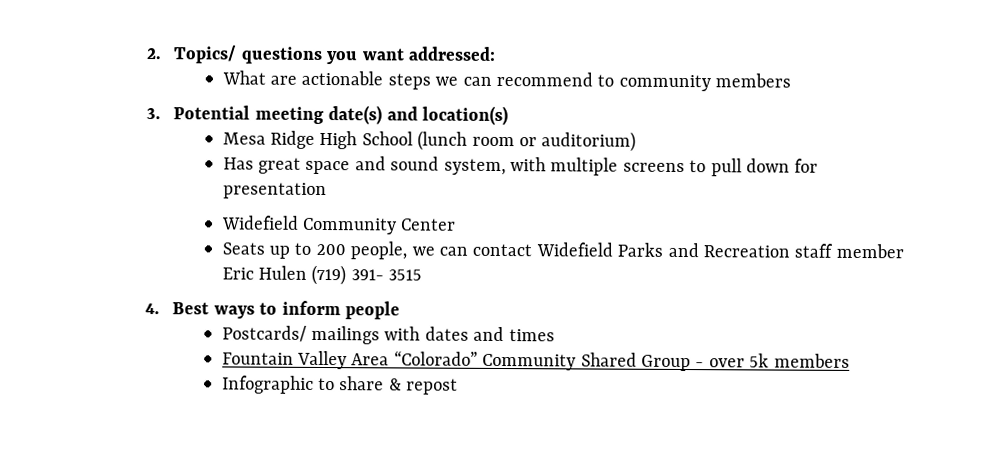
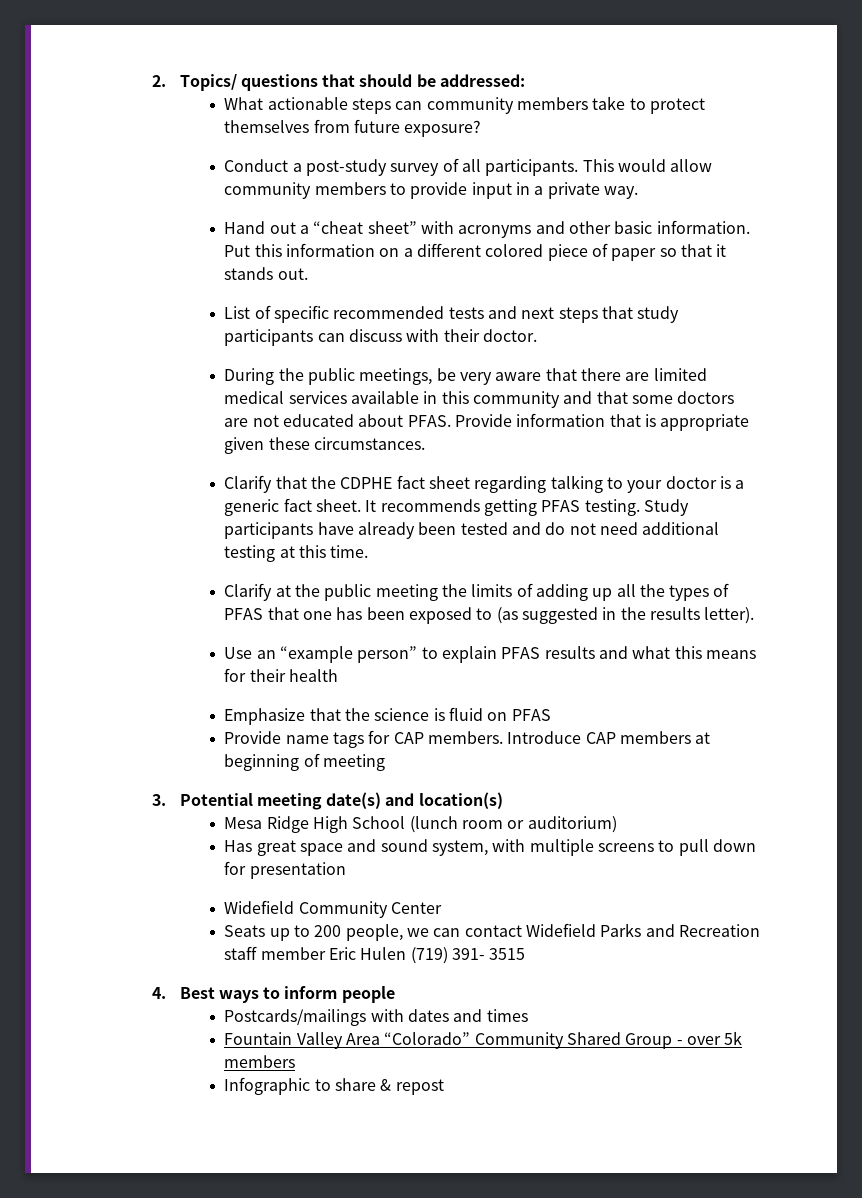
- 2. Topics/ questions you want addressed:
+ 2. Topics/ questions that should be addressed:
- What are actionable steps we can recommend to community members
+ What actionable steps can community members take to protect themselves from future exposure?
+ Conduct a post-study survey of all participants. This would allow community members to provide input in a private way.
+ Hand out a “cheat sheet” with acronyms and other basic information. Put this information on a different colored piece of paper so that it stands out.
+ List of specific recommended tests and next steps that study participants can discuss with their doctor.
+ During the public meetings, be very aware that there are limited medical services available in this community and that some doctors are not educated about PFAS. Provide information that is appropriate given these circumstances.
+ Clarify that the CDPHE fact sheet regarding talking to your doctor is a generic fact sheet. It recommends getting PFAS testing. Study participants have already been tested and do not need additional testing at this time.
+ Clarify at the public meeting the limits of adding up all the types of PFAS that one has been exposed to (as suggested in the results letter).
+ Use an “example person” to explain PFAS results and what this means for their health
+ Emphasize that the science is fluid on PFAS
+ Provide name tags for CAP members. Introduce CAP members at beginning of meeting
- Postcards/ mailings with dates and times
+ Postcards/mailings with dates and times

